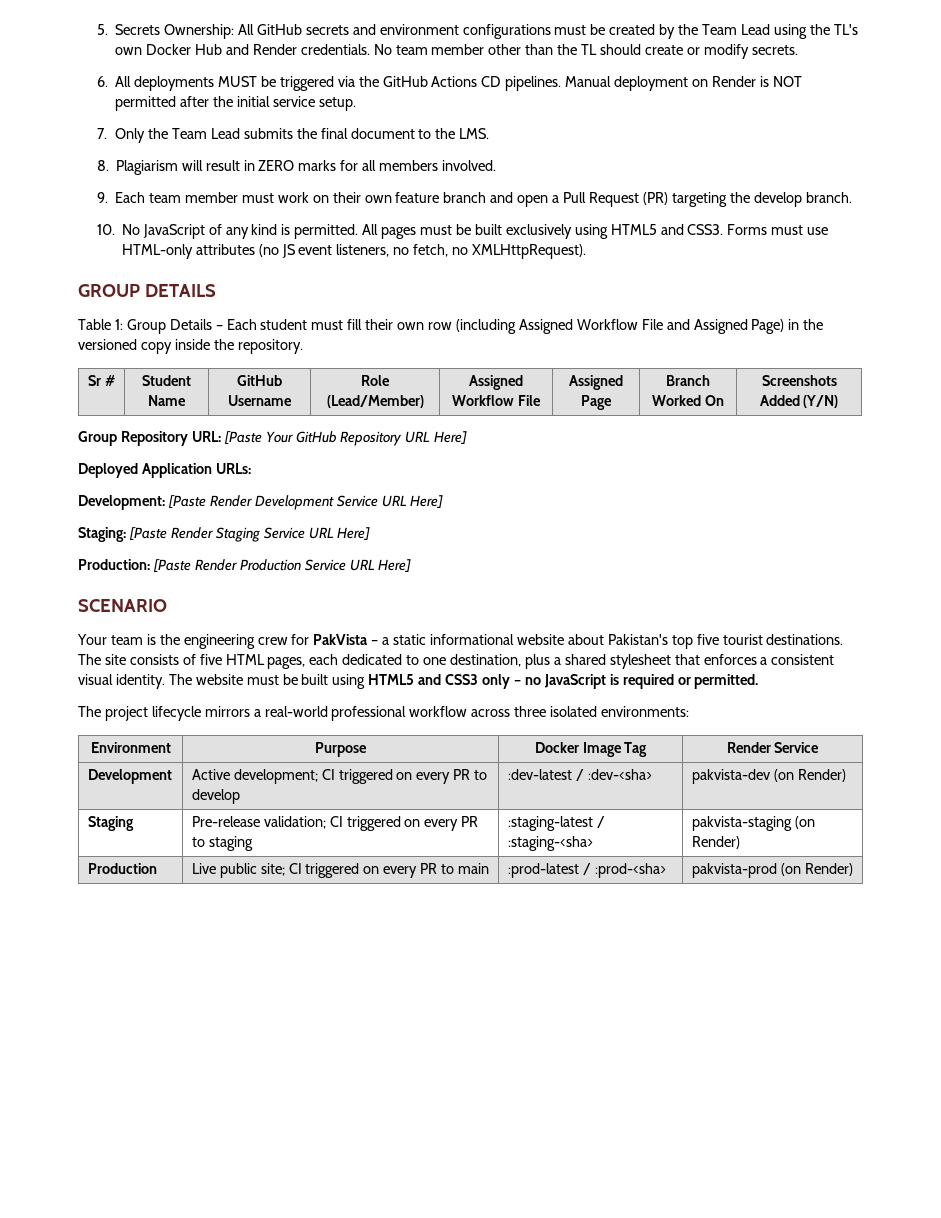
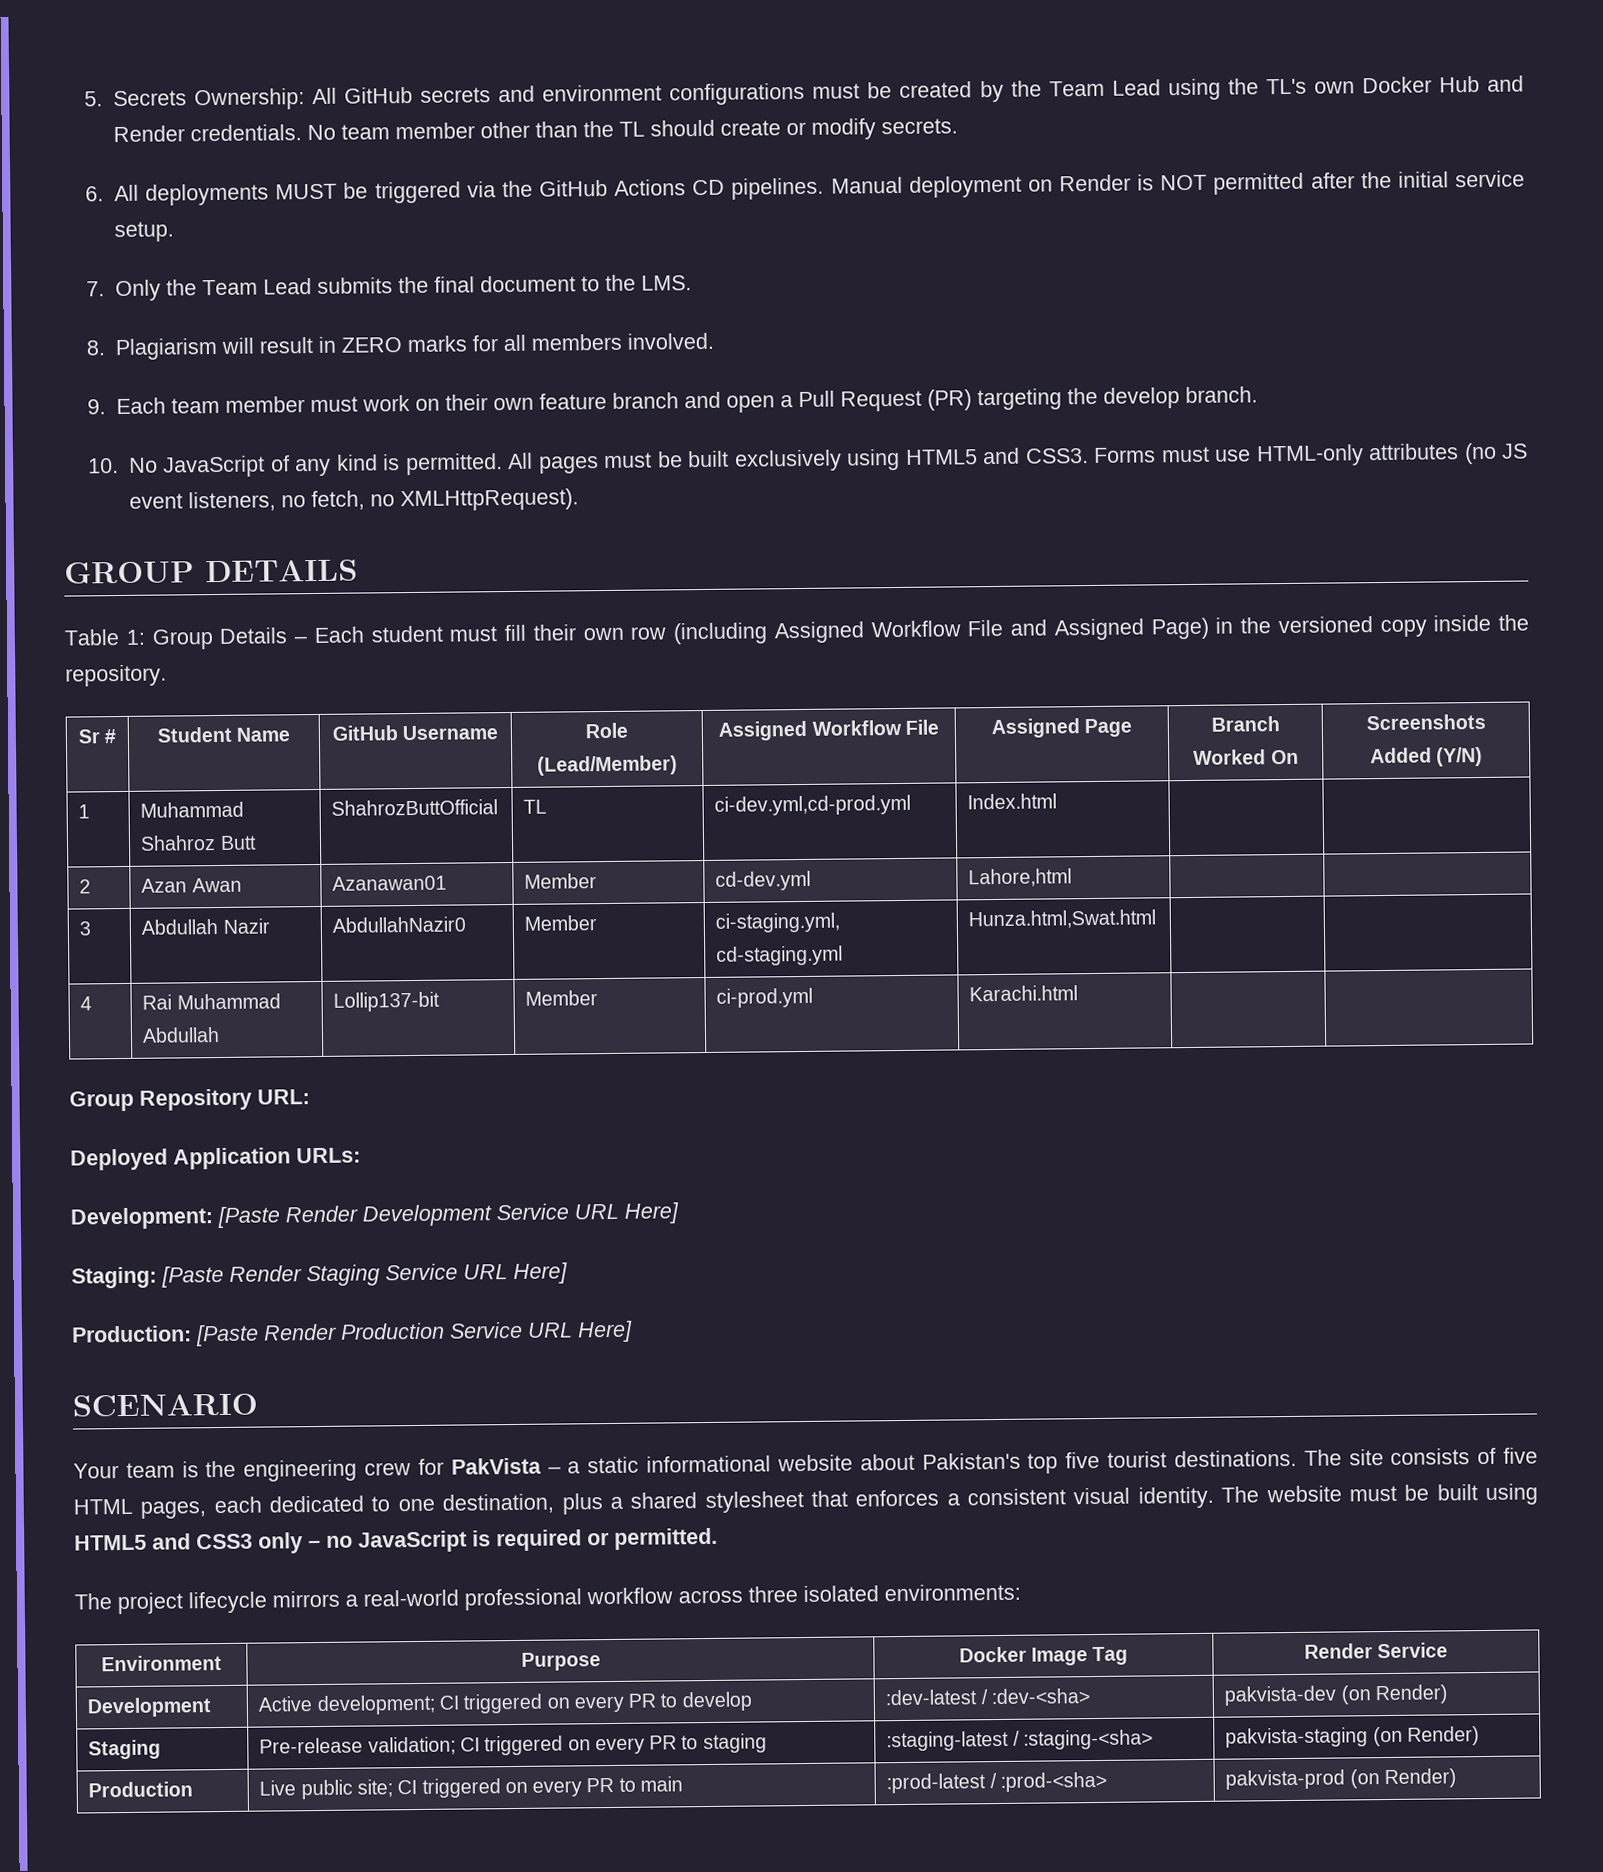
- Group Repository URL: [Paste Your GitHub Repository URL Here]
+ 1 | Muhammad Shahroz Butt | ShahrozButtOfficial | TL | ci-dev.yml,cd-prod.yml | Index.html | |
+ 2 | Azan Awan | Azanawan01 | Member | cd-dev.yml | Lahore,html | |
+ 3 | Abdullah Nazir | AbdullahNazir0 | Member | ci-staging.yml, cd-staging.yml | Hunza.html,Swat.html | |
+ 4 | Rai Muhammad Abdullah | Lollip137-bit | Member | ci-prod.yml | Karachi.html | |
+ Group Repository URL:

